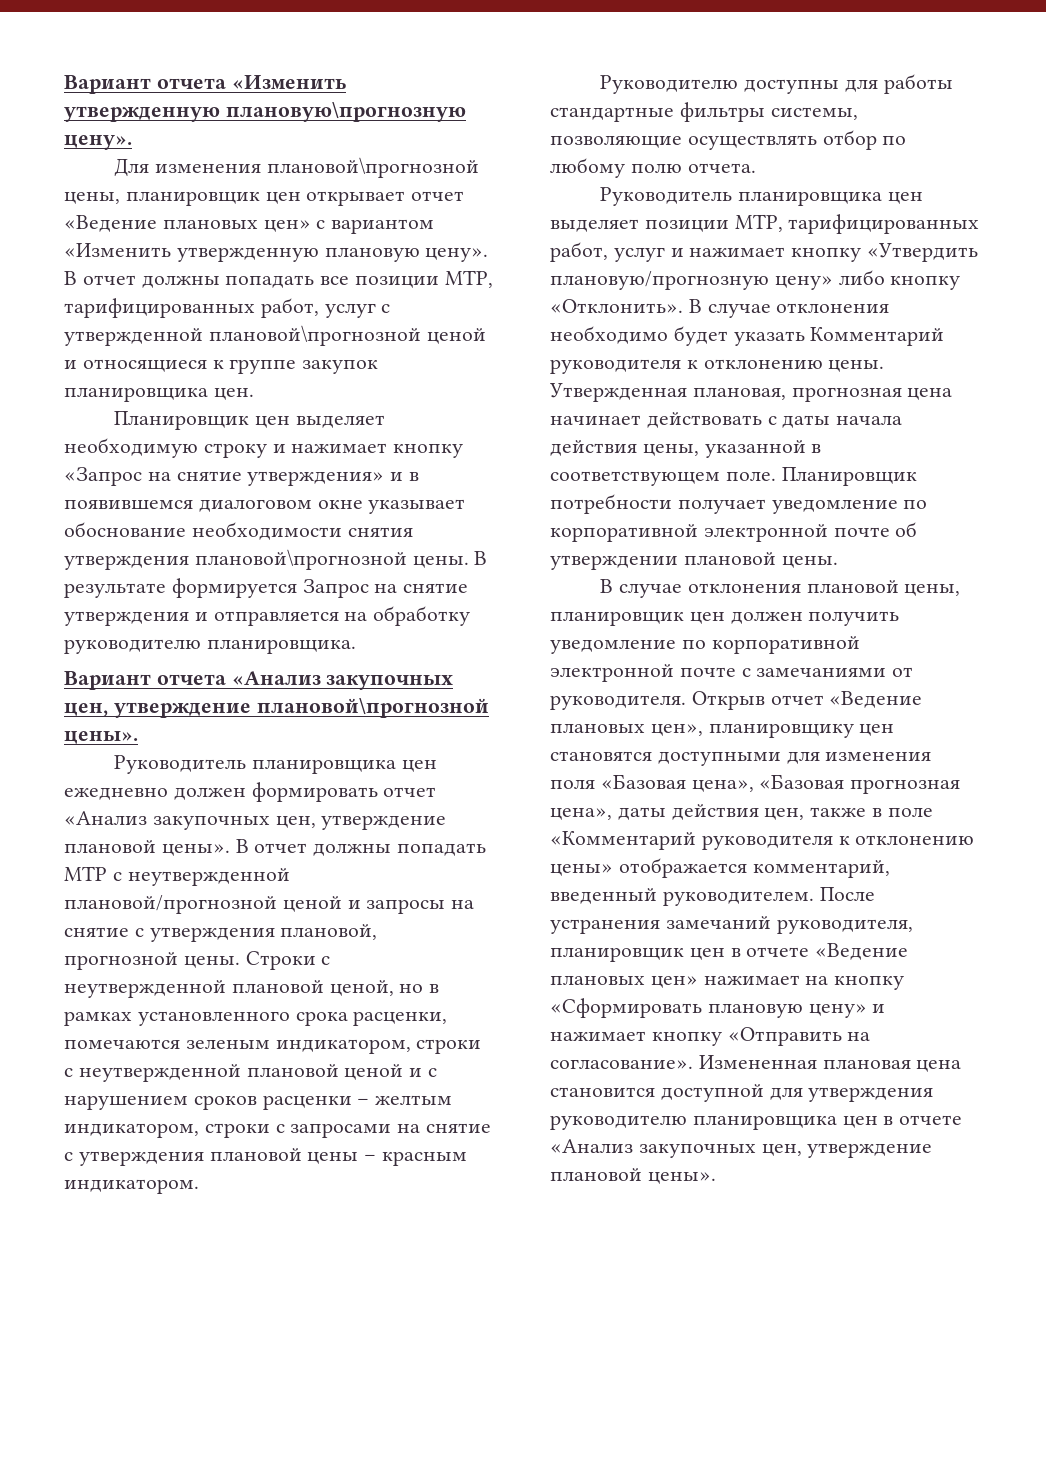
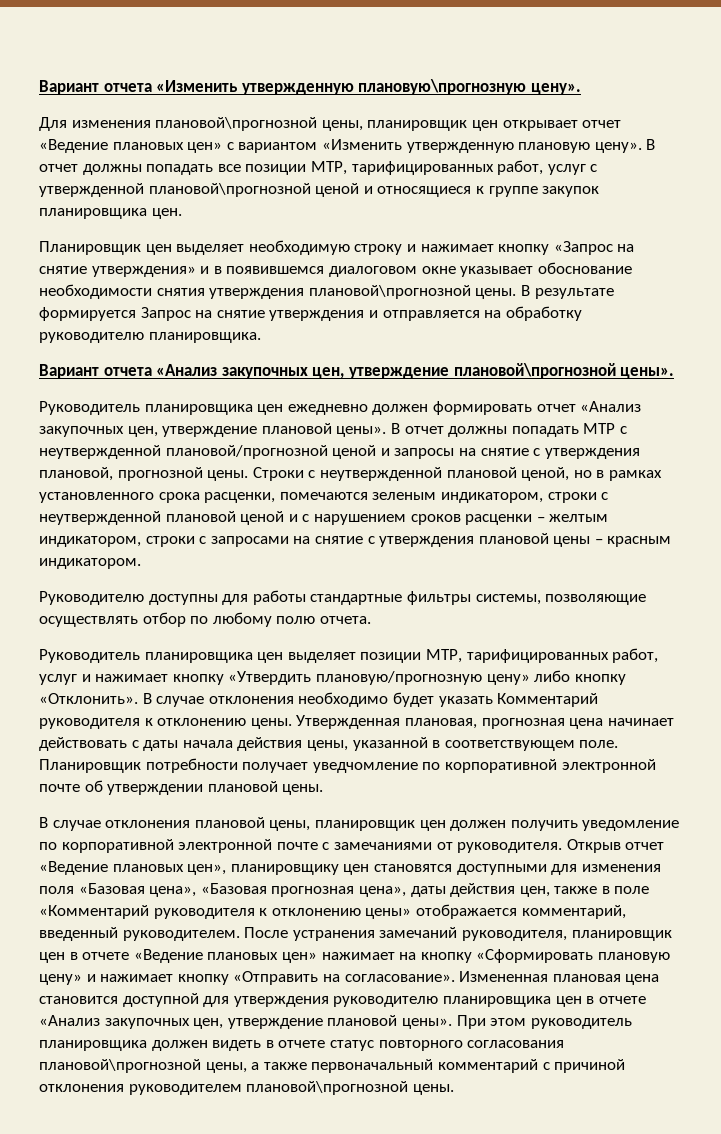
- Планировщик потребности получает уведомление по корпоративной электронной почте об утверждении плановой цены.
+ Планировщик потребности получает уведчомление по корпоративной электронной почте об утверждении плановой цены.
+ При этом руководитель планировщика должен видеть в отчете статус повторного согласования плановой\прогнозной цены, а также первоначальный комментарий с причиной отклонения руководителем плановой\прогнозной цены.

